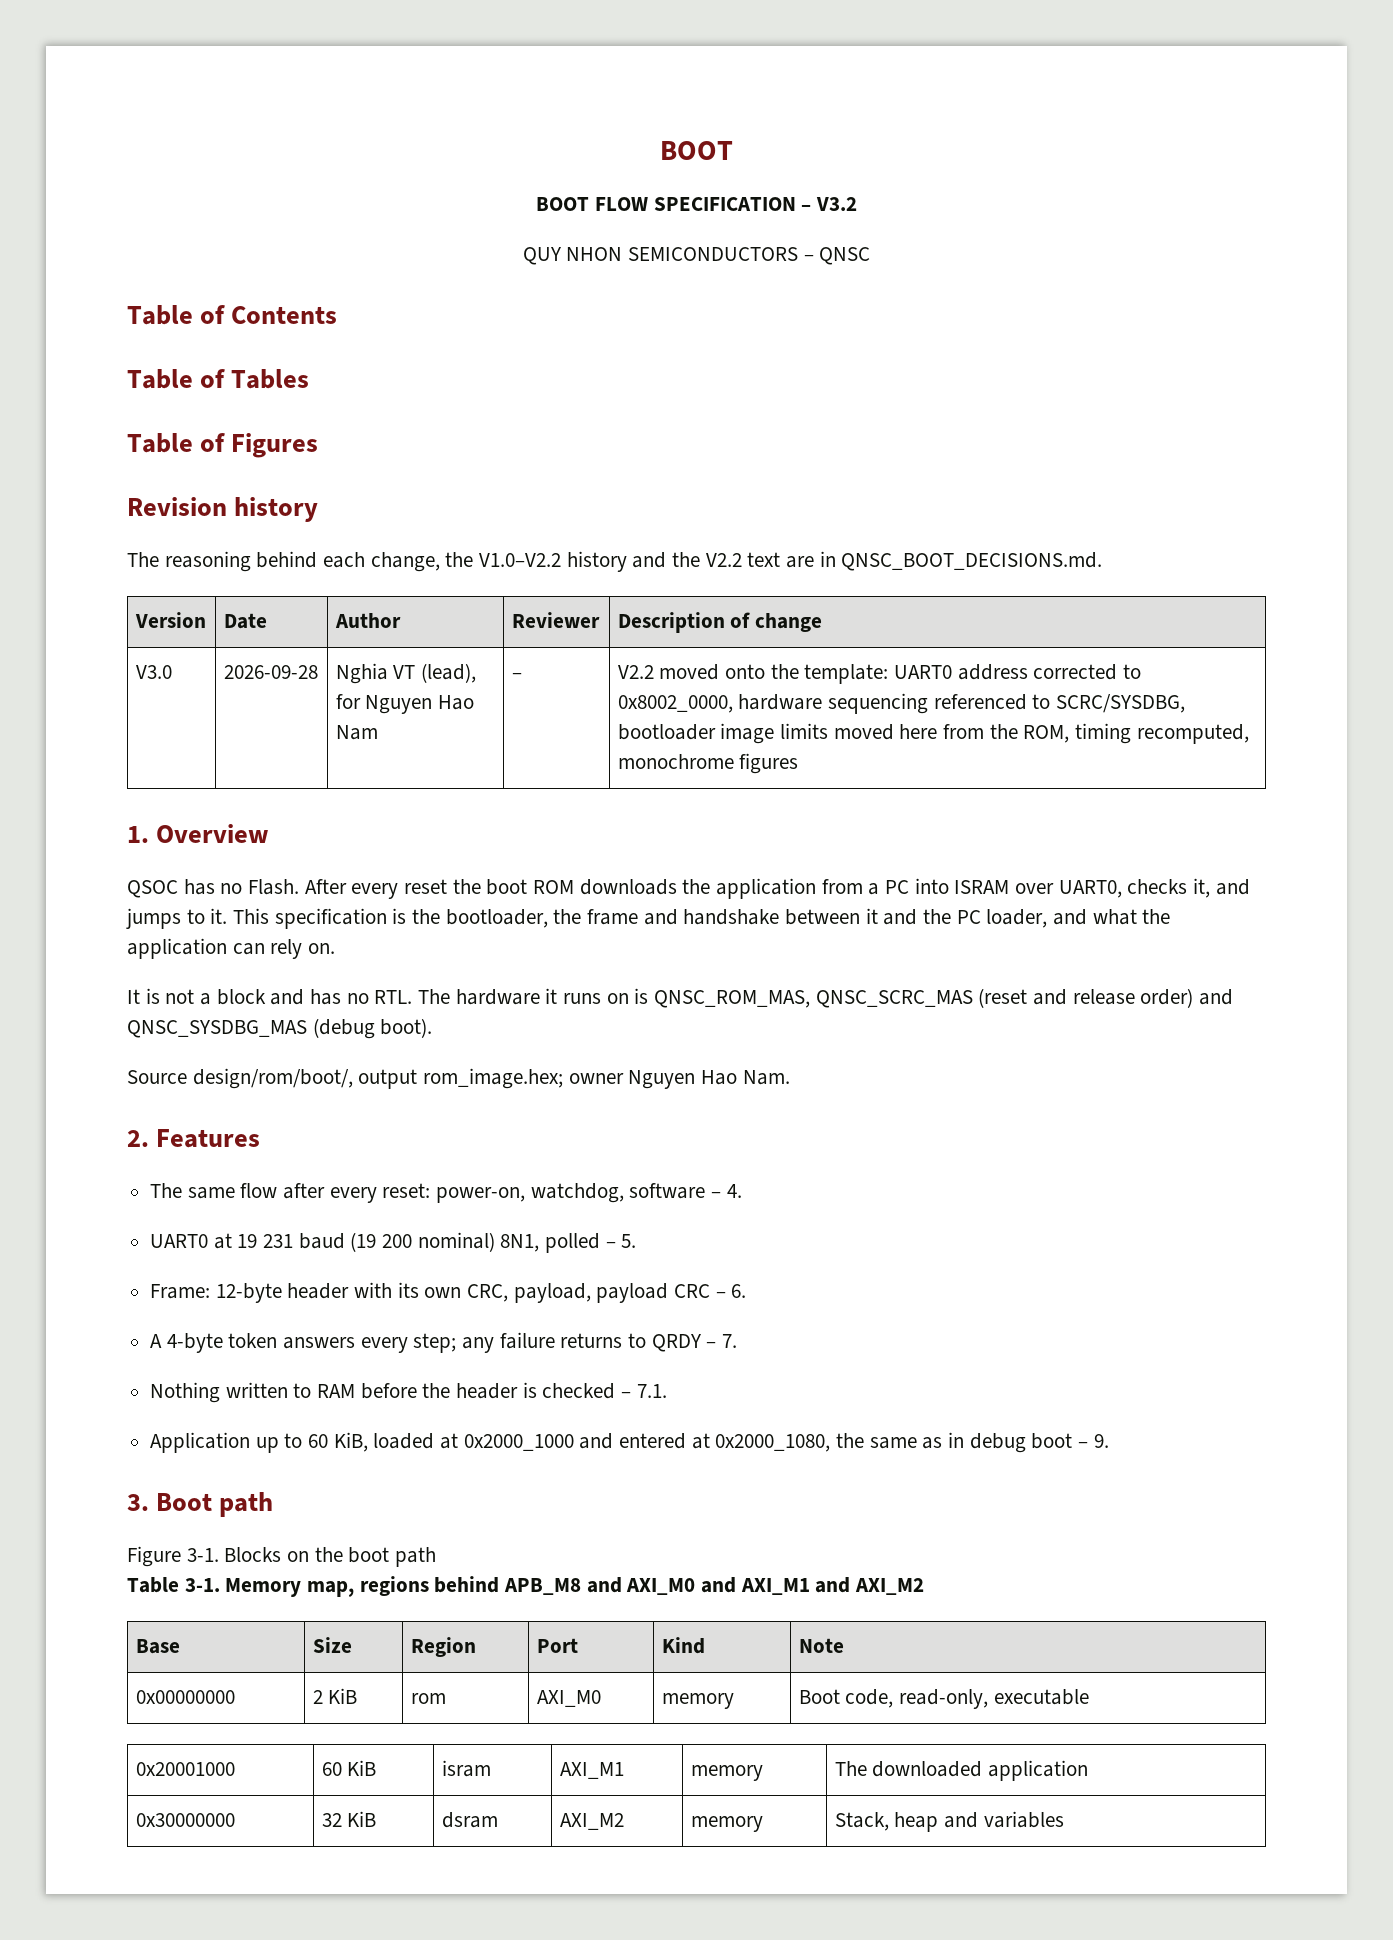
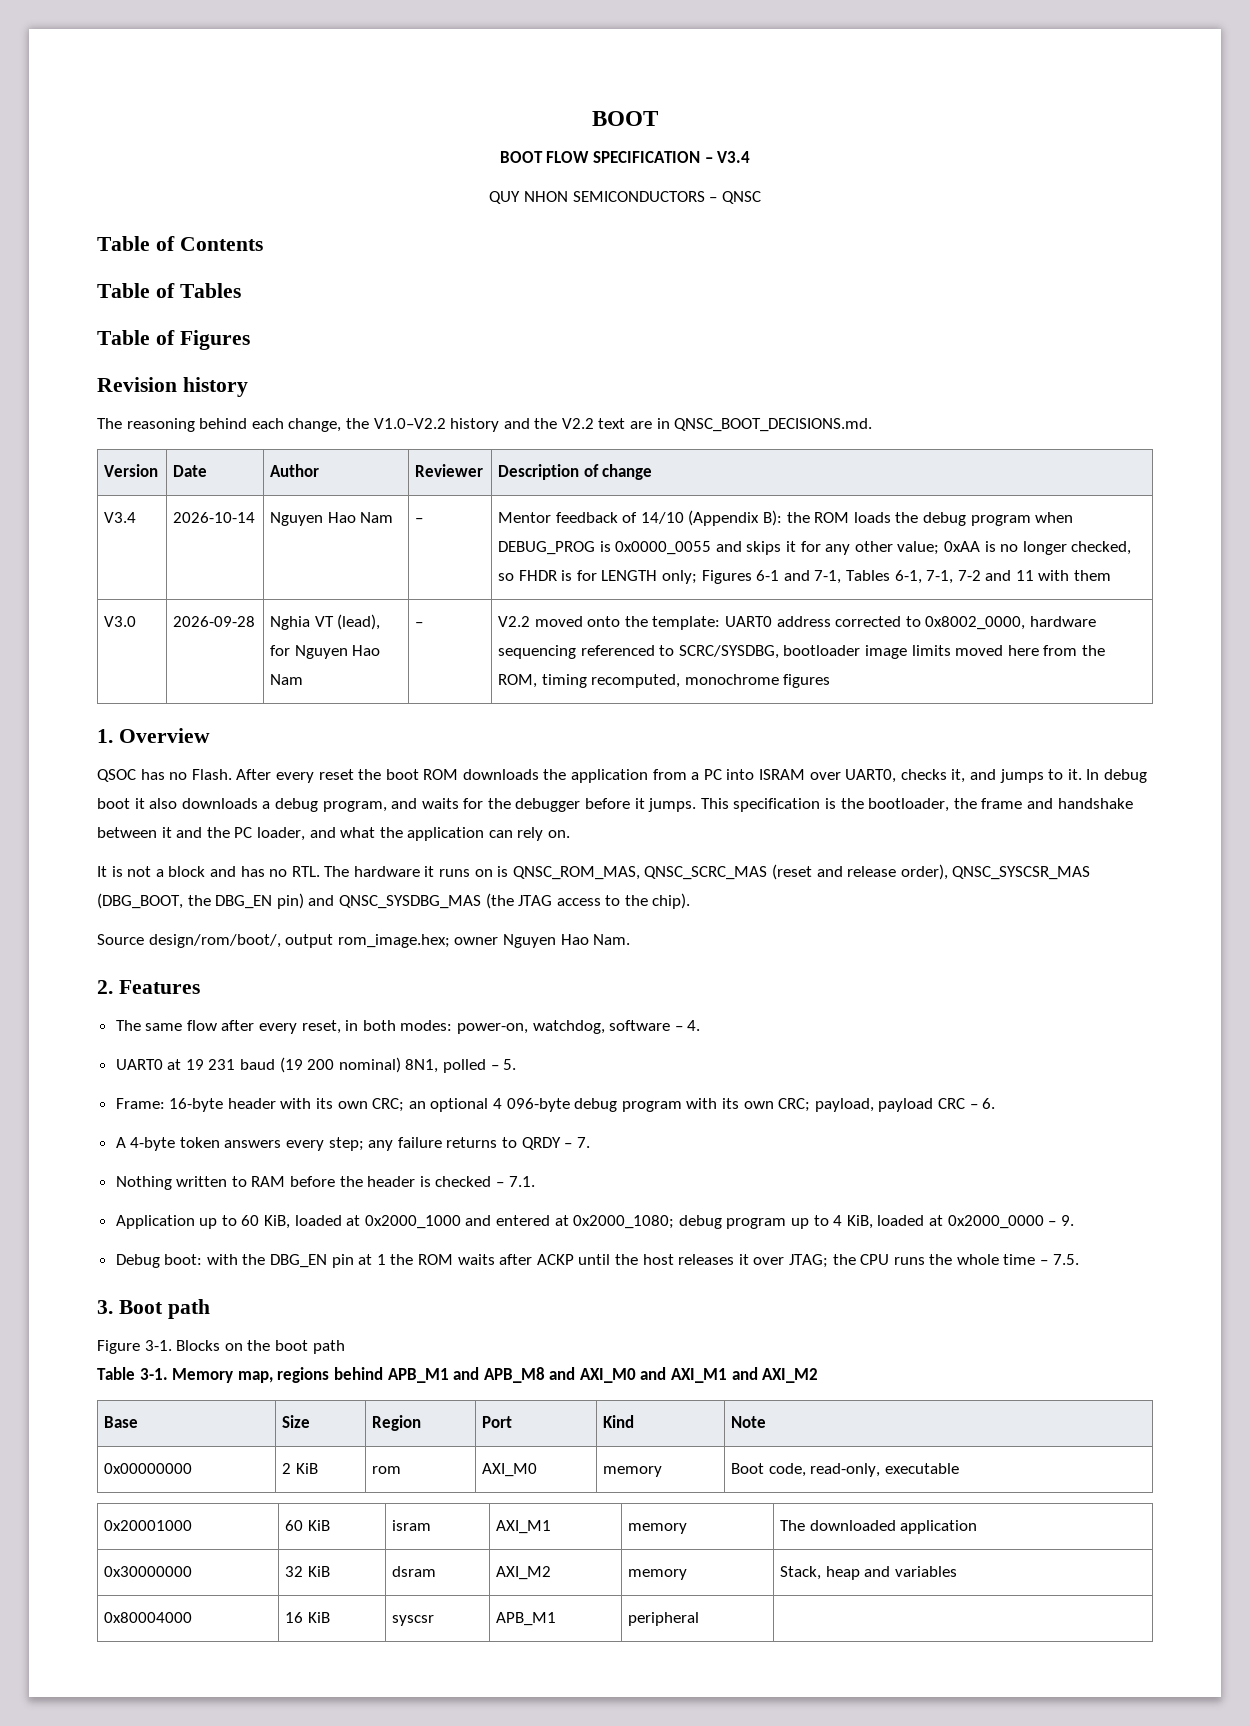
- BOOT FLOW SPECIFICATION – V3.2
+ BOOT FLOW SPECIFICATION – V3.4
+ V3.4 | 2026-10-14 | Nguyen Hao Nam | – | Mentor feedback of 14/10 (Appendix B): the ROM loads the debug program when DEBUG_PROG is 0x0000_0055 and skips it for any other value; 0xAA is no longer checked, so FHDR is for LENGTH only; Figures 6-1 and 7-1, Tables 6-1, 7-1, 7-2 and 11 with them
+ In debug boot it also downloads a debug program, and waits for the debugger before it jumps.
- It is not a block and has no RTL. The hardware it runs on is QNSC_ROM_MAS, QNSC_SCRC_MAS (reset and release order) and QNSC_SYSDBG_MAS (debug boot).
+ It is not a block and has no RTL. The hardware it runs on is QNSC_ROM_MAS, QNSC_SCRC_MAS (reset and release order), QNSC_SYSCSR_MAS (DBG_BOOT, the DBG_EN pin) and QNSC_SYSDBG_MAS (the JTAG access to the chip).
- The same flow after every reset: power-on, watchdog, software – 4.
+ The same flow after every reset, in both modes: power-on, watchdog, software – 4.
- Frame: 12-byte header with its own CRC, payload, payload CRC – 6.
+ Frame: 16-byte header with its own CRC; an optional 4 096-byte debug program with its own CRC; payload, payload CRC – 6.
- Application up to 60 KiB, loaded at 0x2000_1000 and entered at 0x2000_1080, the same as in debug boot – 9.
+ Application up to 60 KiB, loaded at 0x2000_1000 and entered at 0x2000_1080; debug program up to 4 KiB, loaded at 0x2000_0000 – 9.
+ Debug boot: with the DBG_EN pin at 1 the ROM waits after ACKP until the host releases it over JTAG; the CPU runs the whole time – 7.5.
- Memory map, regions behind APB_M8 and AXI_M0 and AXI_M1 and AXI_M2
+ Memory map, regions behind APB_M1 and APB_M8 and AXI_M0 and AXI_M1 and AXI_M2
+ 0x80004000 | 16 KiB | syscsr | APB_M1 | peripheral |

